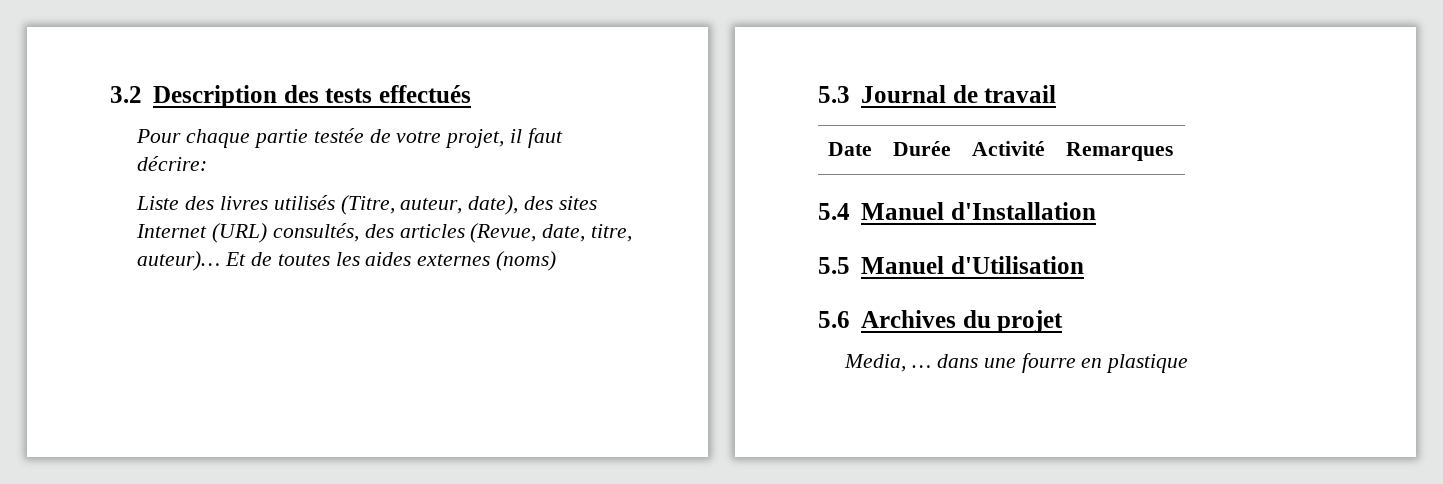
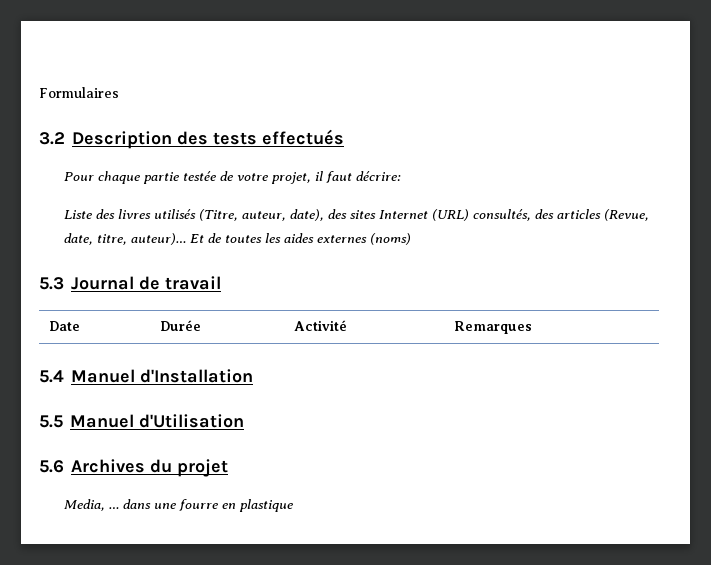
+ Formulaires

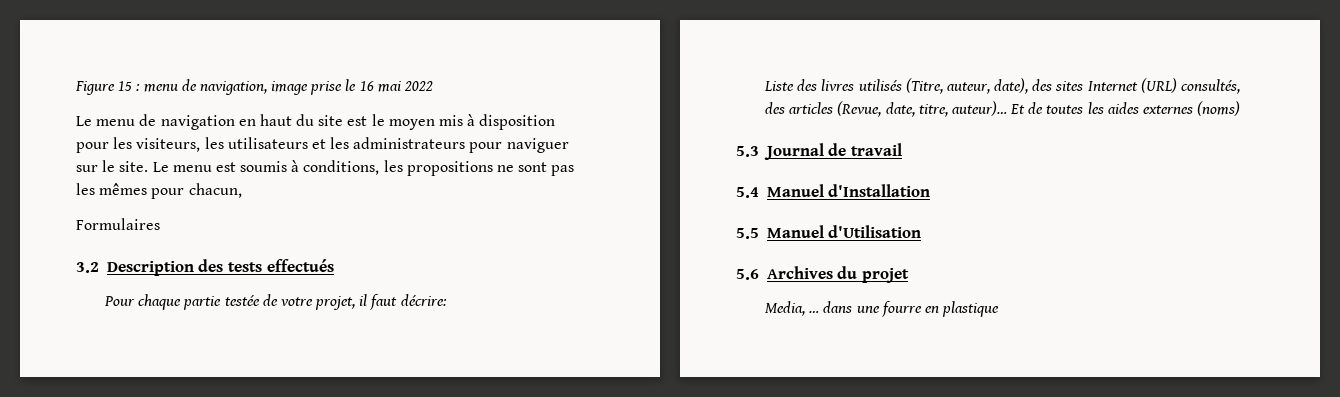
+ Figure 15 : menu de navigation, image prise le 16 mai 2022
+ Le menu de navigation en haut du site est le moyen mis à disposition pour les visiteurs, les utilisateurs et les administrateurs pour naviguer sur le site. Le menu est soumis à conditions, les propositions ne sont pas les mêmes pour chacun,
- Date | Durée | Activité | Remarques

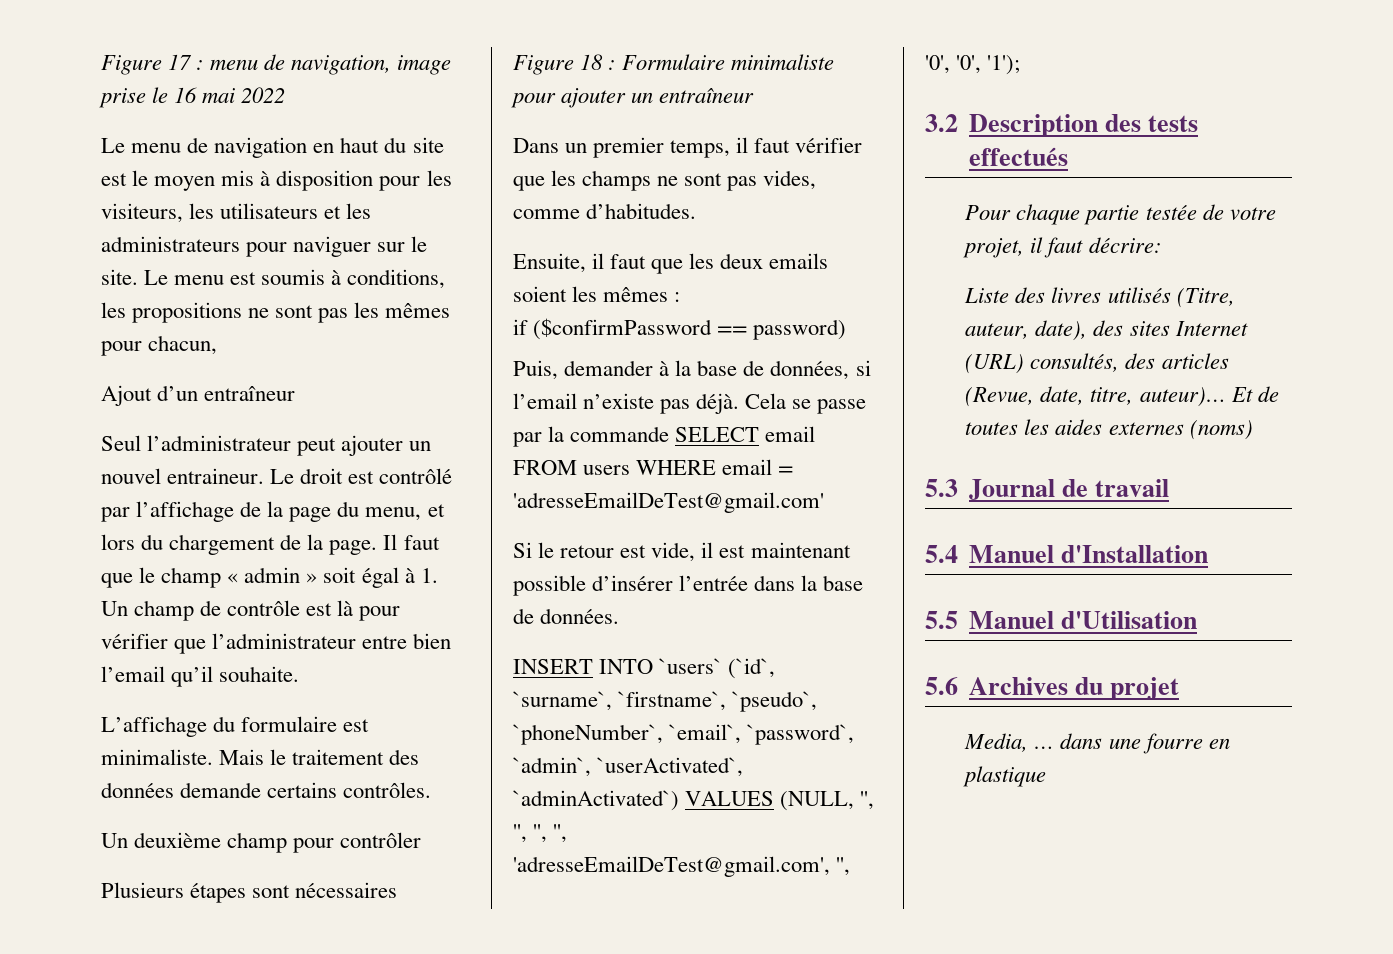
- Figure 15 : menu de navigation, image prise le 16 mai 2022
+ Figure 17 : menu de navigation, image prise le 16 mai 2022
- Formulaires
+ Ajout d’un entraîneur
+ Seul l’administrateur peut ajouter un nouvel entraineur. Le droit est contrôlé par l’affichage de la page du menu, et lors du chargement de la page. Il faut que le champ « admin » soit égal à 1. Un champ de contrôle est là pour vérifier que l’administrateur entre bien l’email qu’il souhaite.
+ L’affichage du formulaire est minimaliste. Mais le traitement des données demande certains contrôles.
+ Un deuxième champ pour contrôler
+ Plusieurs étapes sont nécessaires
+ Figure 18 : Formulaire minimaliste pour ajouter un entraîneur
+ Dans un premier temps, il faut vérifier que les champs ne sont pas vides, comme d’habitudes.
+ Ensuite, il faut que les deux emails soient les mêmes :
+ if ($confirmPassword == password)
+ Puis, demander à la base de données, si l’email n’existe pas déjà. Cela se passe par la commande SELECT email FROM users WHERE email = 'adresseEmailDeTest@gmail.com'
+ Si le retour est vide, il est maintenant possible d’insérer l’entrée dans la base de données.
+ INSERT INTO `users` (`id`, `surname`, `firstname`, `pseudo`, `phoneNumber`, `email`, `password`, `admin`, `userActivated`, `adminActivated`) VALUES (NULL, '', '', '', '', 'adresseEmailDeTest@gmail.com', '', '0', '0', '1');

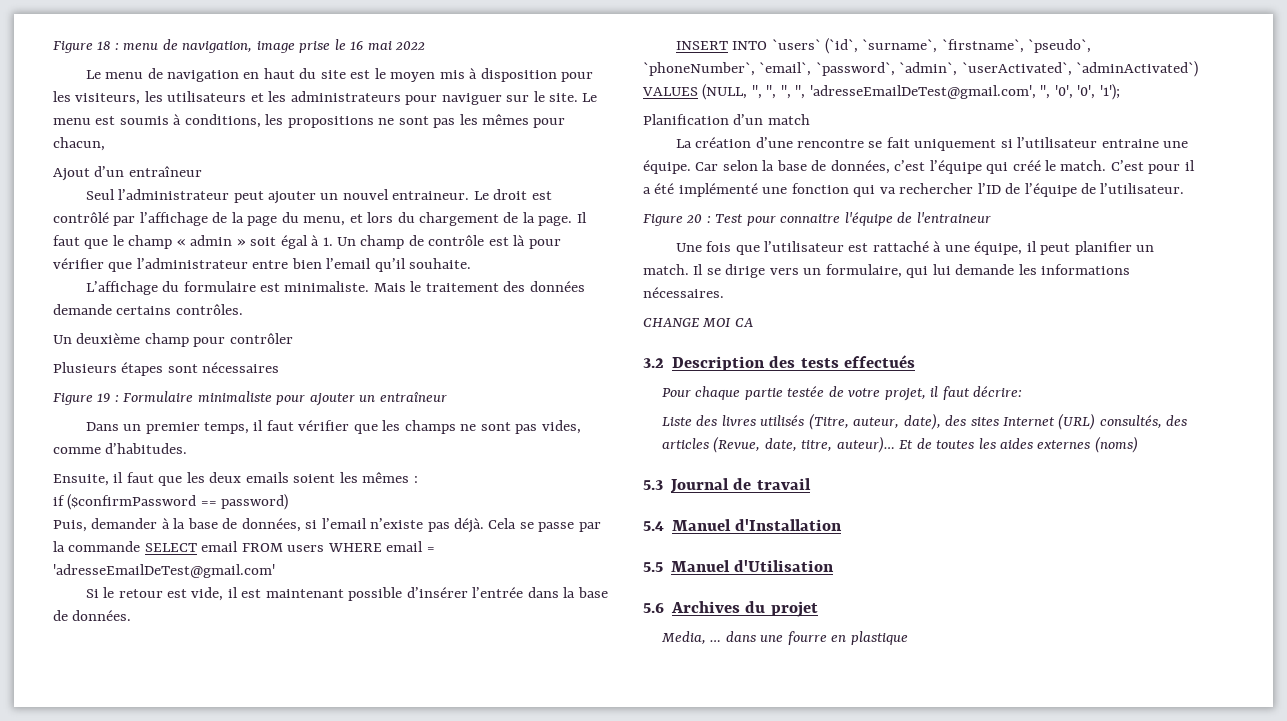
- Figure 17 : menu de navigation, image prise le 16 mai 2022
+ Figure 18 : menu de navigation, image prise le 16 mai 2022
- Figure 18 : Formulaire minimaliste pour ajouter un entraîneur
+ Figure 19 : Formulaire minimaliste pour ajouter un entraîneur
+ Planification d’un match
+ La création d’une rencontre se fait uniquement si l’utilisateur entraine une équipe. Car selon la base de données, c’est l’équipe qui créé le match. C’est pour il a été implémenté une fonction qui va rechercher l’ID de l’équipe de l’utilisateur.
+ Figure 20 : Test pour connaitre l'équipe de l'entraineur
+ Une fois que l’utilisateur est rattaché à une équipe, il peut planifier un match. Il se dirige vers un formulaire, qui lui demande les informations nécessaires.
+ CHANGE MOI CA

